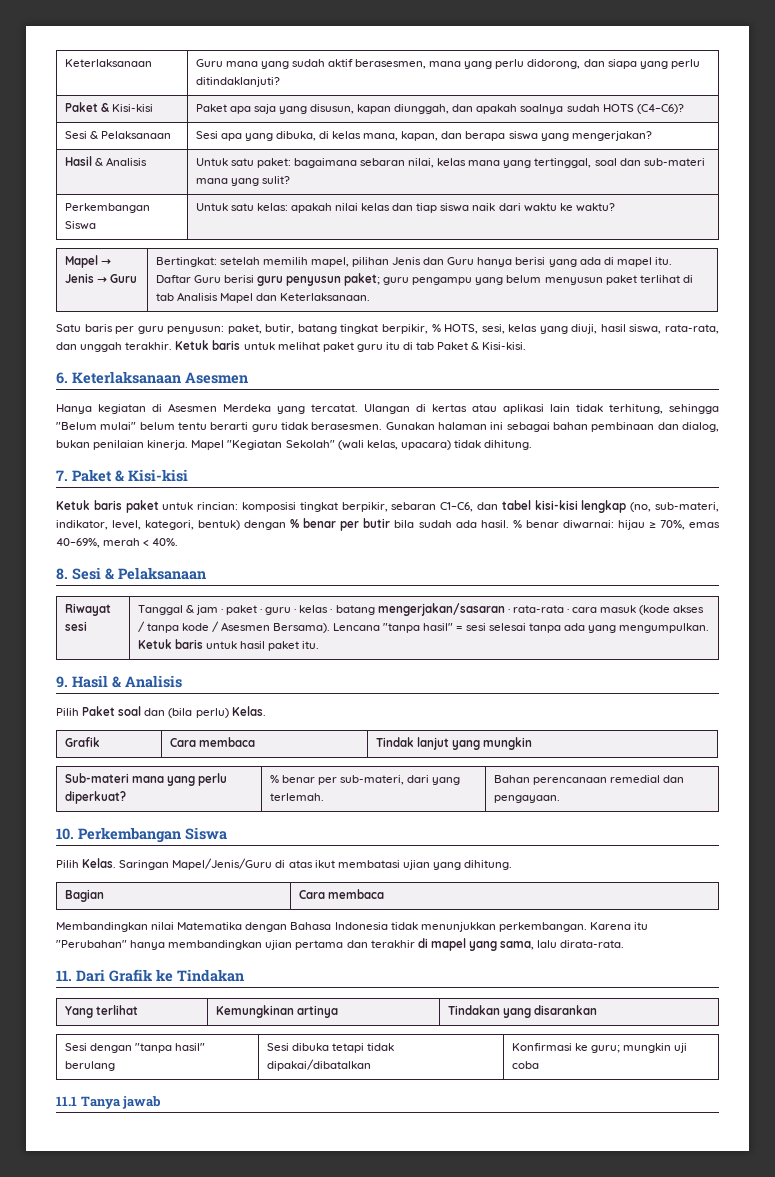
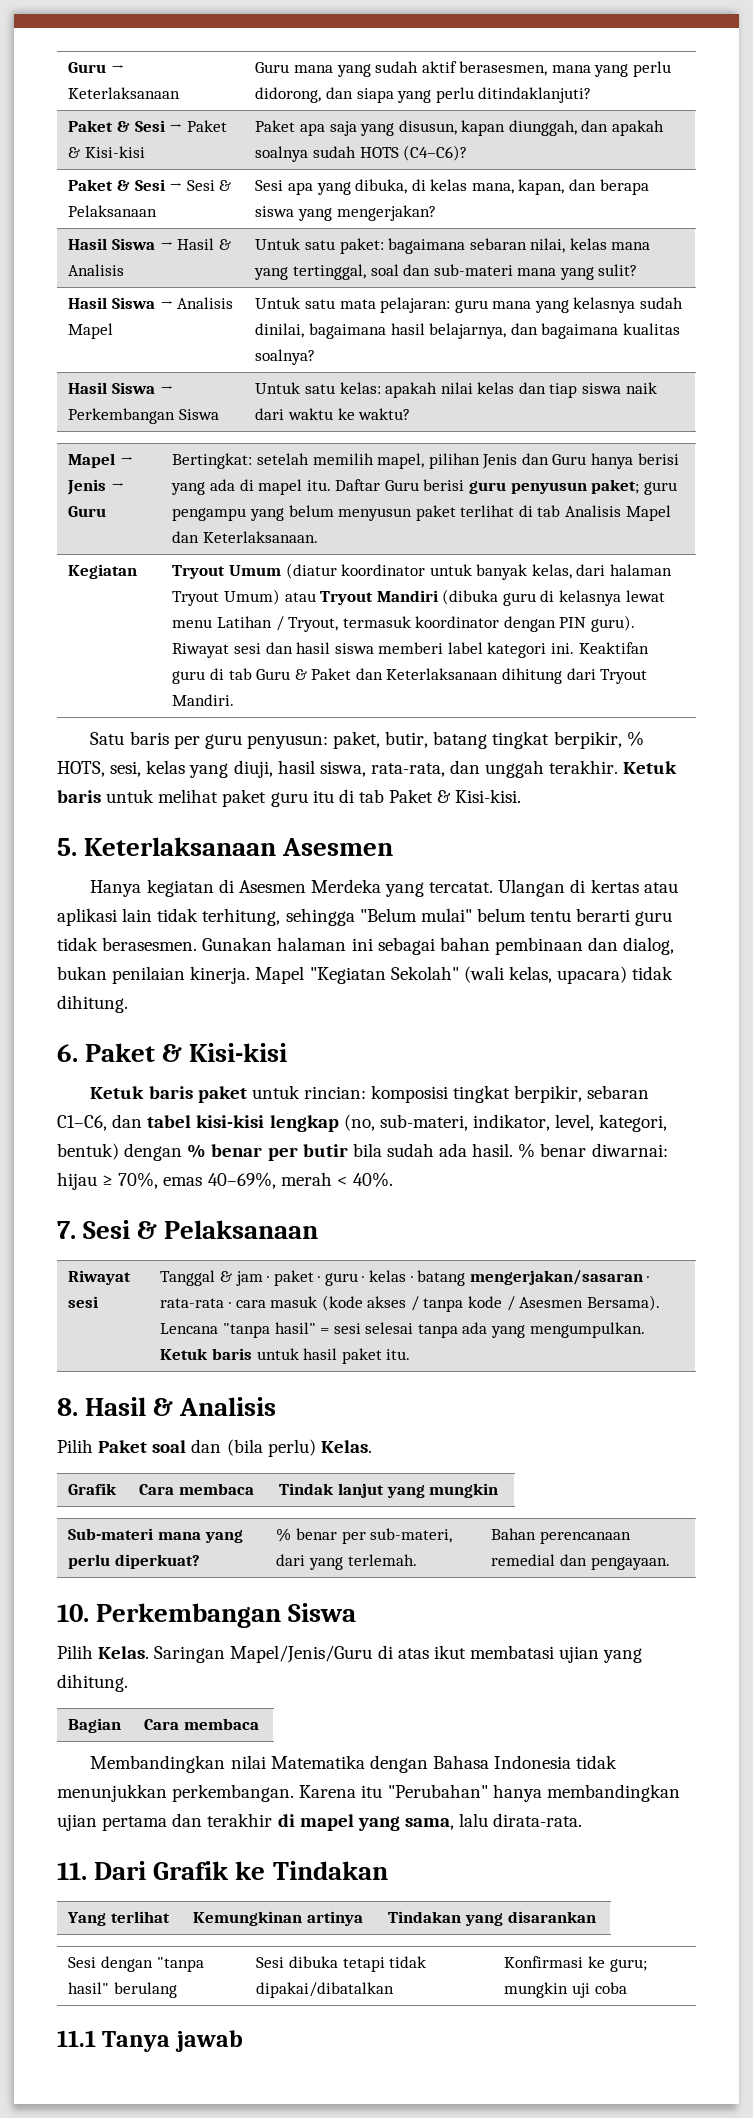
- Keterlaksanaan | Guru mana yang sudah aktif berasesmen, mana yang perlu didorong, dan siapa yang perlu ditindaklanjuti?
+ Guru → Keterlaksanaan | Guru mana yang sudah aktif berasesmen, mana yang perlu didorong, dan siapa yang perlu ditindaklanjuti?
- Paket & Kisi-kisi | Paket apa saja yang disusun, kapan diunggah, dan apakah soalnya sudah HOTS (C4–C6)?
+ Paket & Sesi → Paket & Kisi-kisi | Paket apa saja yang disusun, kapan diunggah, dan apakah soalnya sudah HOTS (C4–C6)?
- Sesi & Pelaksanaan | Sesi apa yang dibuka, di kelas mana, kapan, dan berapa siswa yang mengerjakan?
+ Paket & Sesi → Sesi & Pelaksanaan | Sesi apa yang dibuka, di kelas mana, kapan, dan berapa siswa yang mengerjakan?
- Hasil & Analisis | Untuk satu paket: bagaimana sebaran nilai, kelas mana yang tertinggal, soal dan sub-materi mana yang sulit?
+ Hasil Siswa → Hasil & Analisis | Untuk satu paket: bagaimana sebaran nilai, kelas mana yang tertinggal, soal dan sub-materi mana yang sulit?
- Perkembangan Siswa | Untuk satu kelas: apakah nilai kelas dan tiap siswa naik dari waktu ke waktu?
+ Hasil Siswa → Analisis Mapel | Untuk satu mata pelajaran: guru mana yang kelasnya sudah dinilai, bagaimana hasil belajarnya, dan bagaimana kualitas soalnya?
+ Hasil Siswa → Perkembangan Siswa | Untuk satu kelas: apakah nilai kelas dan tiap siswa naik dari waktu ke waktu?
+ Kegiatan | Tryout Umum (diatur koordinator untuk banyak kelas, dari halaman Tryout Umum) atau Tryout Mandiri (dibuka guru di kelasnya lewat menu Latihan / Tryout, termasuk koordinator dengan PIN guru). Riwayat sesi dan hasil siswa memberi label kategori ini. Keaktifan guru di tab Guru & Paket dan Keterlaksanaan dihitung dari Tryout Mandiri.
- 6. Keterlaksanaan Asesmen
+ 5. Keterlaksanaan Asesmen
- 7. Paket & Kisi-kisi
+ 6. Paket & Kisi-kisi
- 8. Sesi & Pelaksanaan
+ 7. Sesi & Pelaksanaan
- 9. Hasil & Analisis
+ 8. Hasil & Analisis

